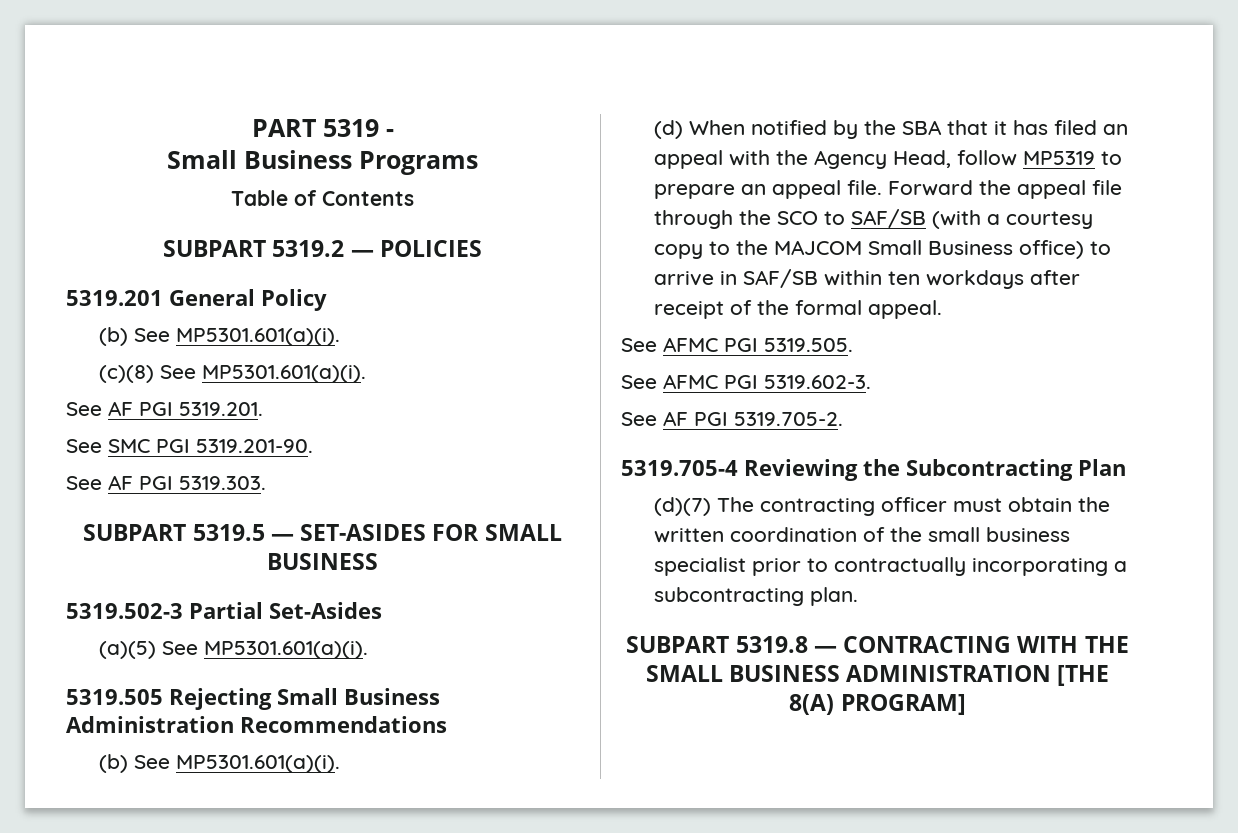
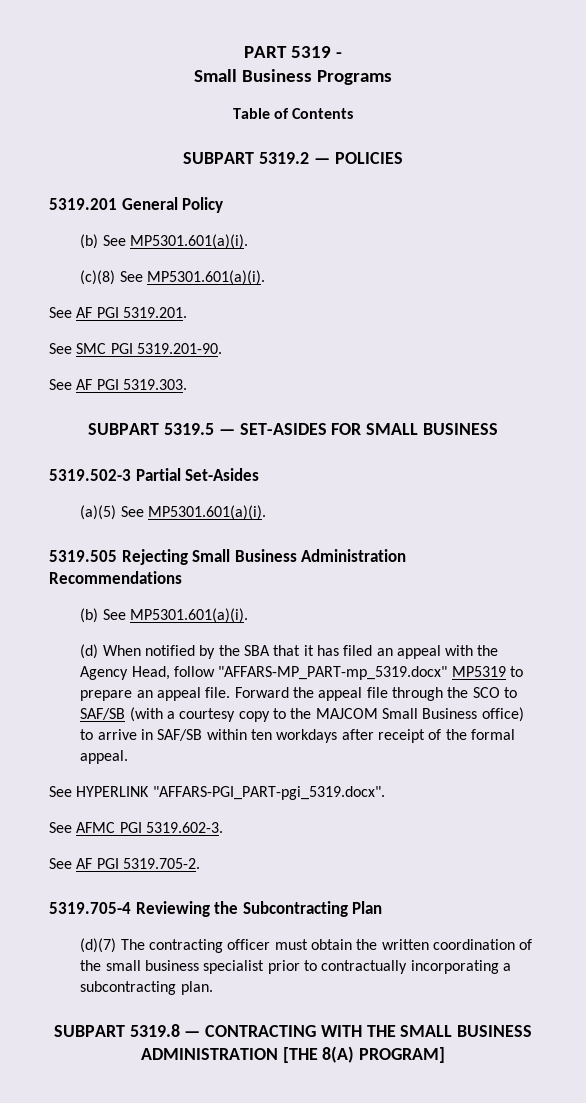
- (d) When notified by the SBA that it has filed an appeal with the Agency Head, follow MP5319 to prepare an appeal file.
+ (d) When notified by the SBA that it has filed an appeal with the Agency Head, follow "AFFARS-MP_PART-mp_5319.docx" MP5319 to prepare an appeal file.
- See AFMC PGI 5319.505.
+ See HYPERLINK "AFFARS-PGI_PART-pgi_5319.docx".

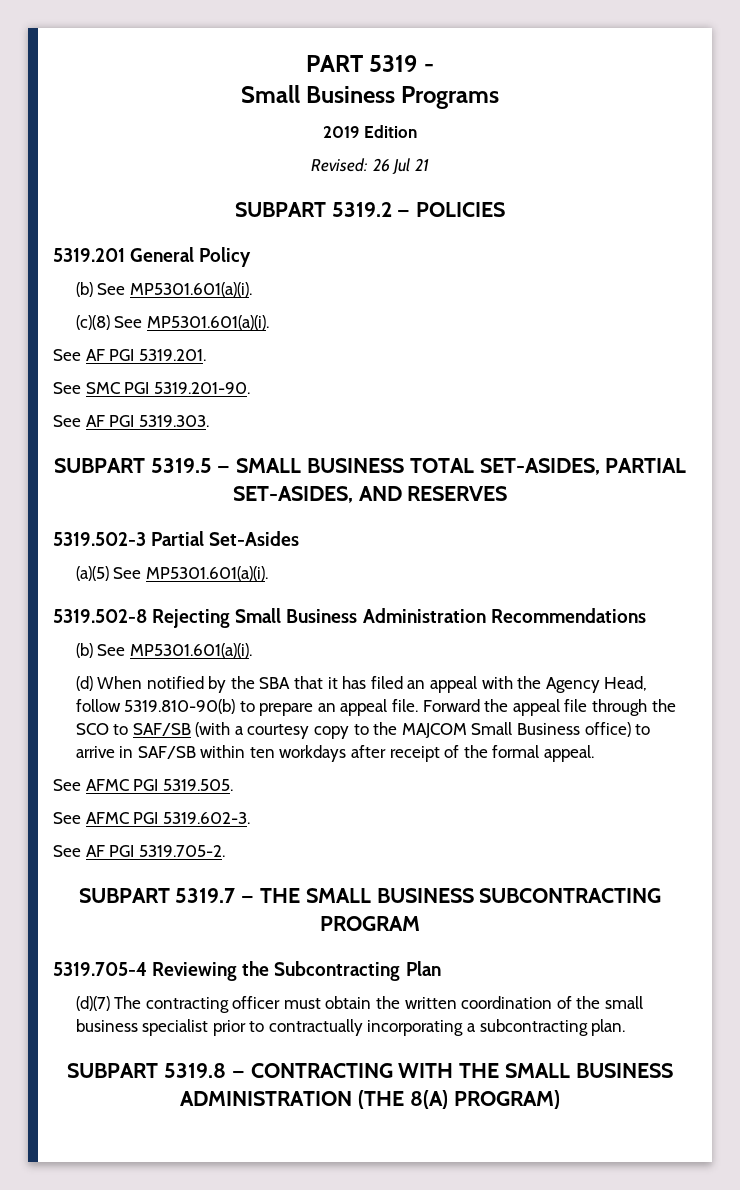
- Table of Contents
+ 2019 Edition
+ Revised: 26 Jul 21
- SUBPART 5319.5 — SET-ASIDES FOR SMALL BUSINESS
+ SUBPART 5319.5 — SMALL BUSINESS TOTAL SET-ASIDES, PARTIAL SET-ASIDES, AND RESERVES
- 5319.505 Rejecting Small Business Administration Recommendations
+ 5319.502-8 Rejecting Small Business Administration Recommendations
- (d) When notified by the SBA that it has filed an appeal with the Agency Head, follow "AFFARS-MP_PART-mp_5319.docx" MP5319 to prepare an appeal file.
+ (d) When notified by the SBA that it has filed an appeal with the Agency Head, follow 5319.810-90(b) to prepare an appeal file.
- See HYPERLINK "AFFARS-PGI_PART-pgi_5319.docx".
+ See AFMC PGI 5319.505.
+ SUBPART 5319.7 — THE SMALL BUSINESS SUBCONTRACTING PROGRAM
- SUBPART 5319.8 — CONTRACTING WITH THE SMALL BUSINESS ADMINISTRATION [THE 8(A) PROGRAM]
+ SUBPART 5319.8 — CONTRACTING WITH THE SMALL BUSINESS ADMINISTRATION (THE 8(A) PROGRAM)

